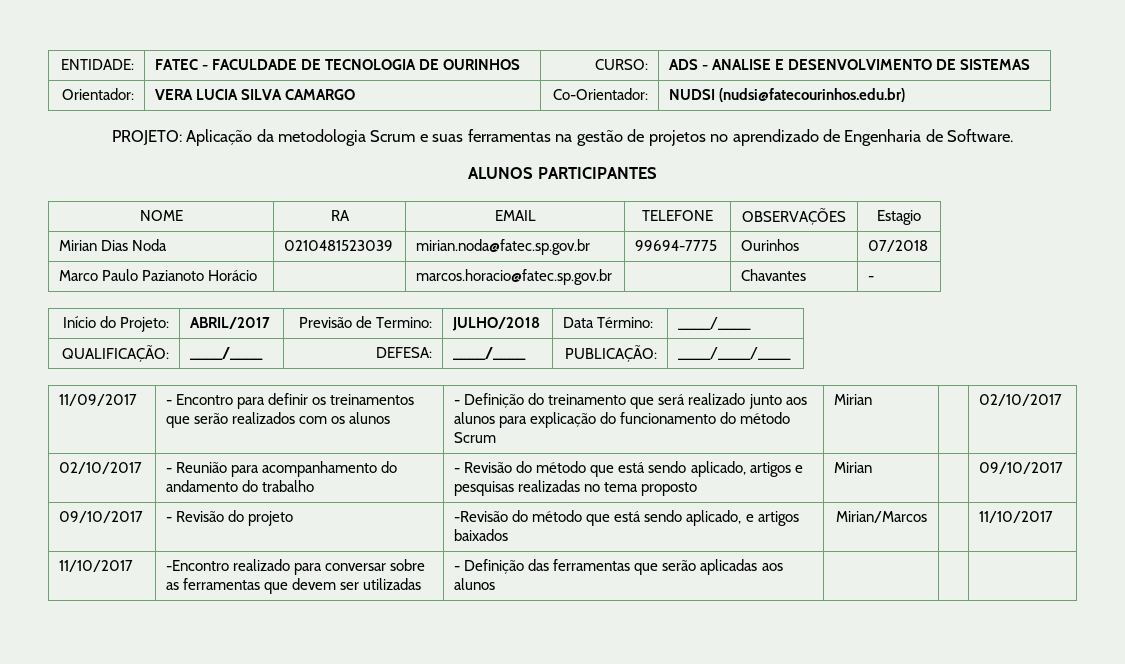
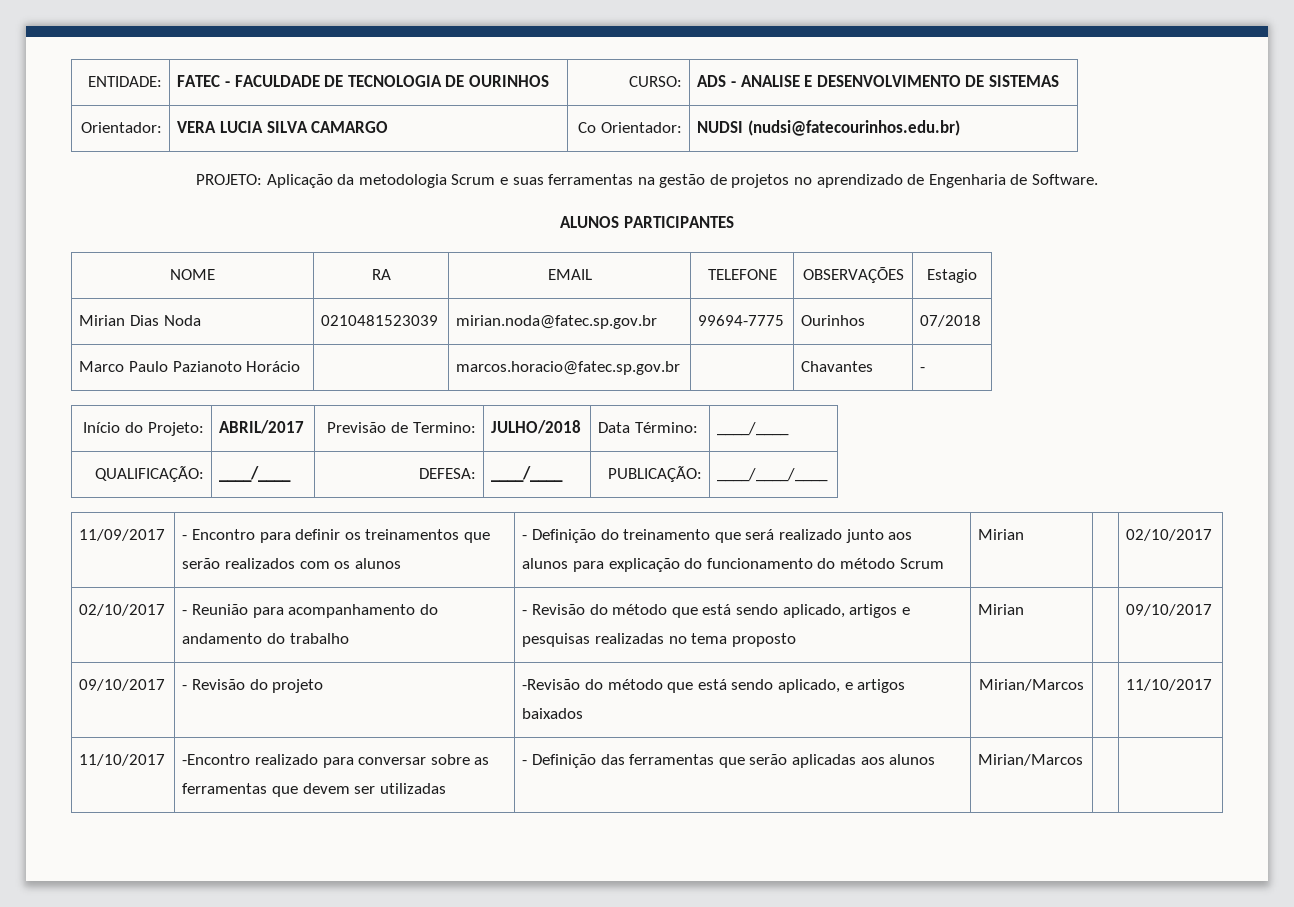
- Orientador: | VERA LUCIA SILVA CAMARGO | Co-Orientador: | NUDSI (nudsi@fatecourinhos.edu.br)
+ Orientador: | VERA LUCIA SILVA CAMARGO | Co Orientador: | NUDSI (nudsi@fatecourinhos.edu.br)
- 11/10/2017 | -Encontro realizado para conversar sobre as ferramentas que devem ser utilizadas | - Definição das ferramentas que serão aplicadas aos alunos | | |
+ 11/10/2017 | -Encontro realizado para conversar sobre as ferramentas que devem ser utilizadas | - Definição das ferramentas que serão aplicadas aos alunos | Mirian/Marcos | |

